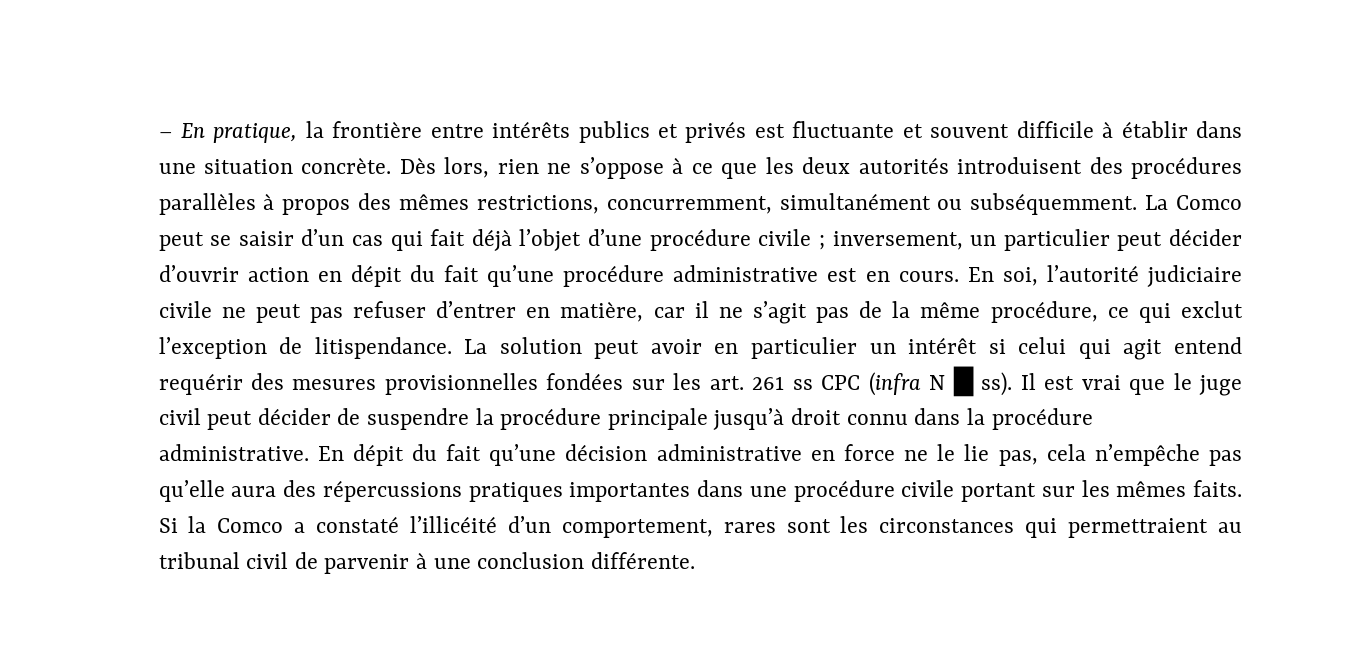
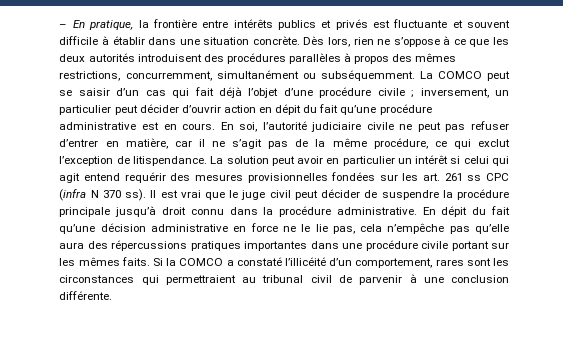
- La Comco peut se saisir d’un cas qui fait déjà l’objet d’une procédure civile ; inversement, un particulier peut décider d’ouvrir action en dépit du fait qu’une procédure administrative est en cours.
+ La COMCO peut se saisir d’un cas qui fait déjà l’objet d’une procédure civile ; inversement, un particulier peut décider d’ouvrir action en dépit du fait qu’une procédure administrative est en cours.
- La solution peut avoir en particulier un intérêt si celui qui agit entend requérir des mesures provisionnelles fondées sur les art. 261 ss CPC (infra N █ ss).
+ La solution peut avoir en particulier un intérêt si celui qui agit entend requérir des mesures provisionnelles fondées sur les art. 261 ss CPC (infra N 370 ss).
- Si la Comco a constaté l’illicéité d’un comportement, rares sont les circonstances qui permettraient au tribunal civil de parvenir à une conclusion différente.
+ Si la COMCO a constaté l’illicéité d’un comportement, rares sont les circonstances qui permettraient au tribunal civil de parvenir à une conclusion différente.

